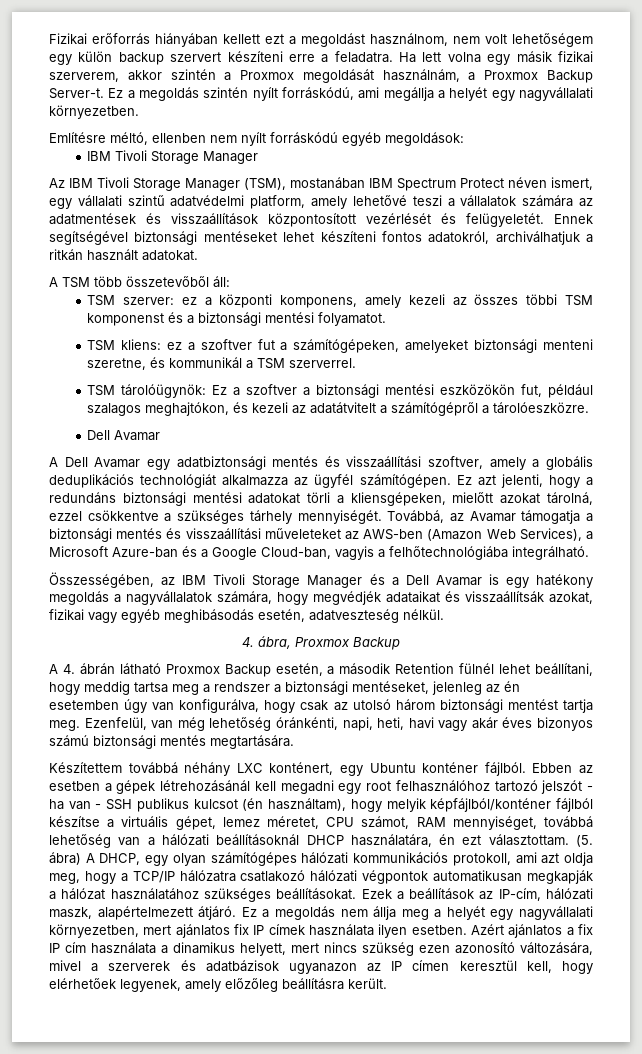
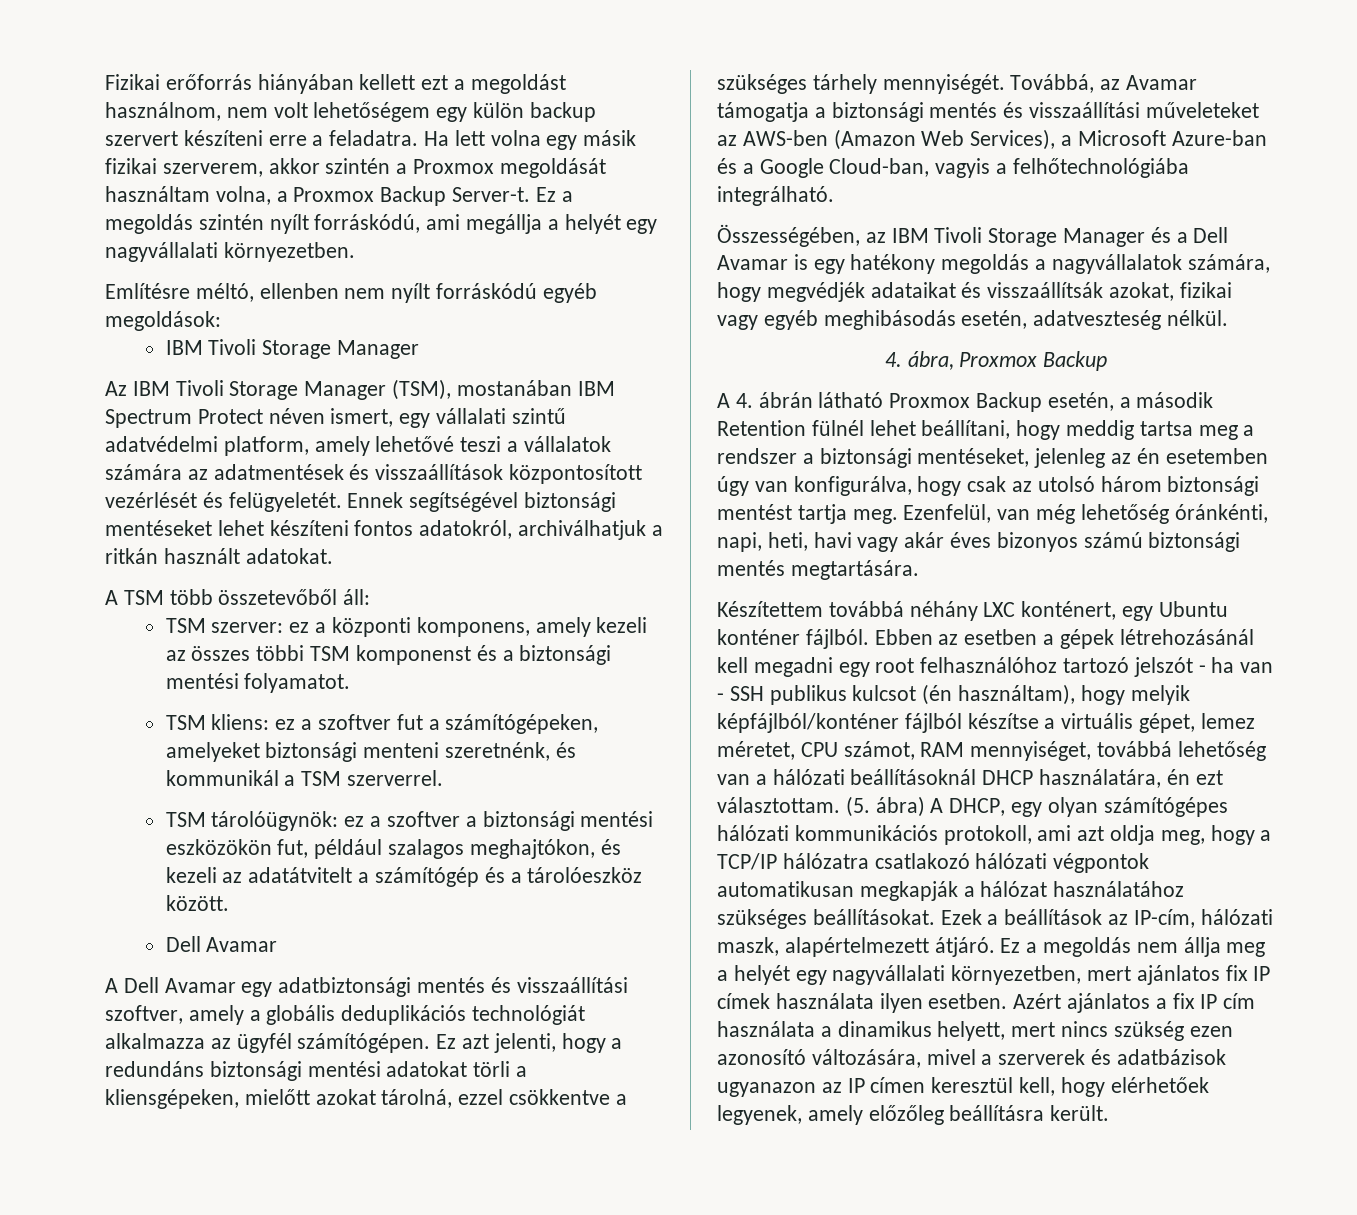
- Ha lett volna egy másik fizikai szerverem, akkor szintén a Proxmox megoldását használnám, a Proxmox Backup Server-t.
+ Ha lett volna egy másik fizikai szerverem, akkor szintén a Proxmox megoldását használtam volna, a Proxmox Backup Server-t.
- TSM kliens: ez a szoftver fut a számítógépeken, amelyeket biztonsági menteni szeretne, és kommunikál a TSM szerverrel.
+ TSM kliens: ez a szoftver fut a számítógépeken, amelyeket biztonsági menteni szeretnénk, és kommunikál a TSM szerverrel.
- TSM tárolóügynök: Ez a szoftver a biztonsági mentési eszközökön fut, például szalagos meghajtókon, és kezeli az adatátvitelt a számítógépről a tárolóeszközre.
+ TSM tárolóügynök: ez a szoftver a biztonsági mentési eszközökön fut, például szalagos meghajtókon, és kezeli az adatátvitelt a számítógép és a tárolóeszköz között.

